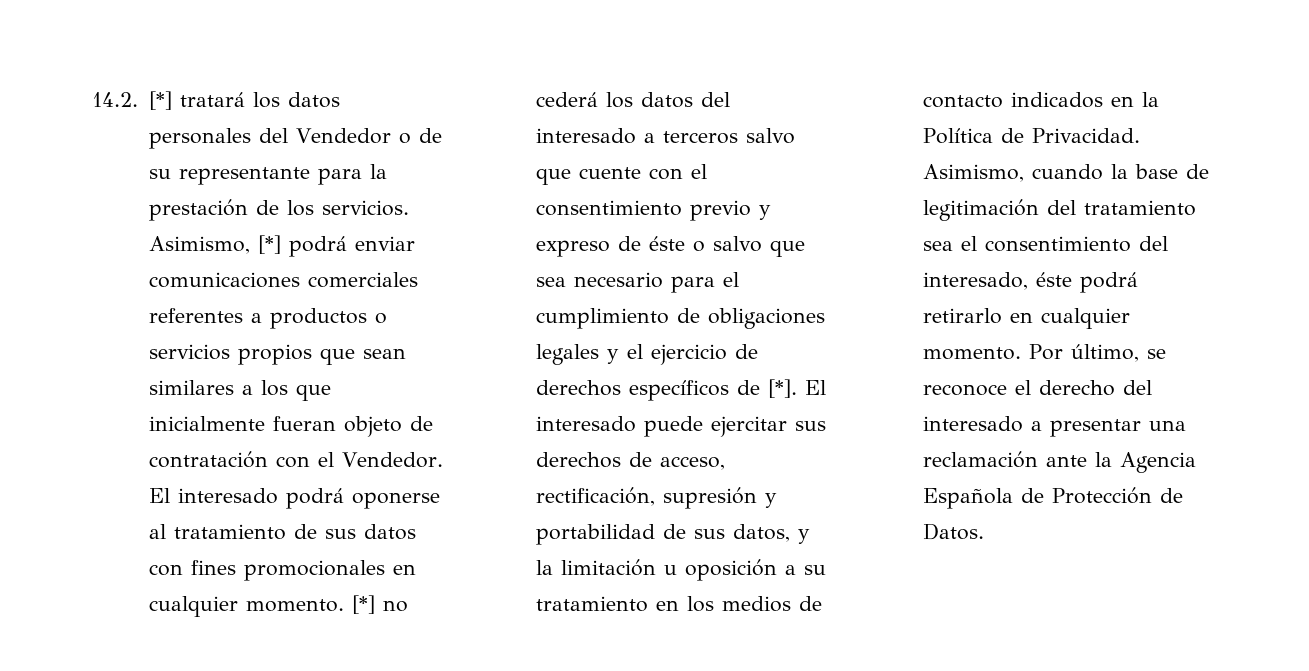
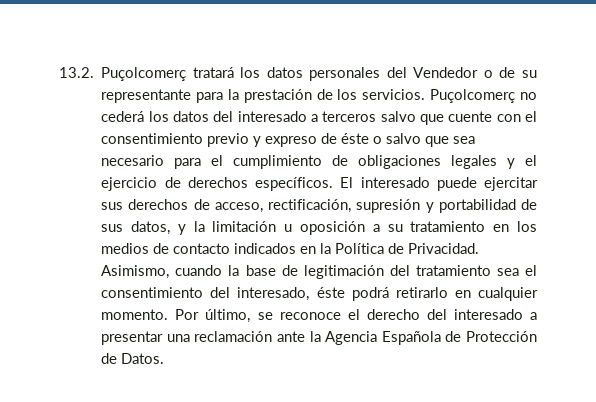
- 14.2. [*] tratará los datos personales del Vendedor o de su representante para la prestación de los servicios.
+ 13.2. Puçolcomerç tratará los datos personales del Vendedor o de su representante para la prestación de los servicios.
- Asimismo, [*] podrá enviar comunicaciones comerciales referentes a productos o servicios propios que sean similares a los que inicialmente fueran objeto de contratación con el Vendedor. El interesado podrá oponerse al tratamiento de sus datos con fines promocionales en cualquier momento. [*] no cederá los datos del interesado a terceros salvo que cuente con el consentimiento previo y expreso de éste o salvo que sea necesario para el cumplimiento de obligaciones legales y el ejercicio de derechos específicos de [*].
+ Puçolcomerç no cederá los datos del interesado a terceros salvo que cuente con el consentimiento previo y expreso de éste o salvo que sea necesario para el cumplimiento de obligaciones legales y el ejercicio de derechos específicos.

